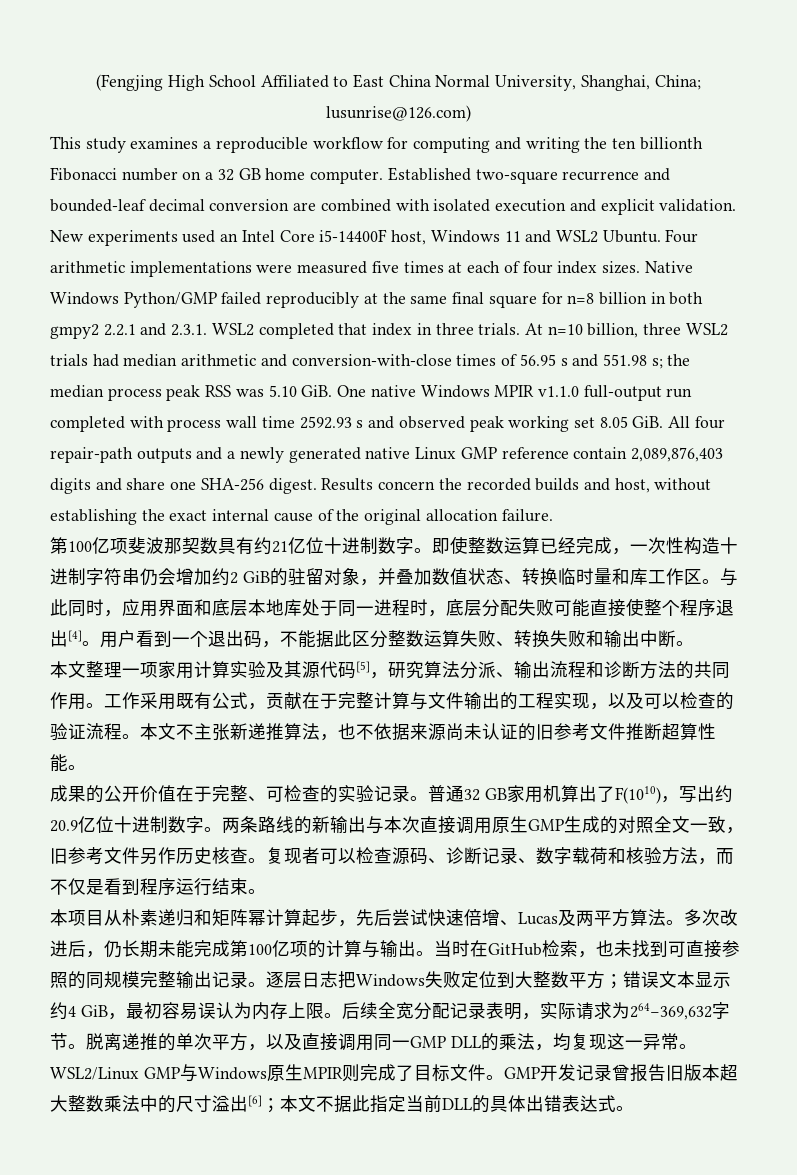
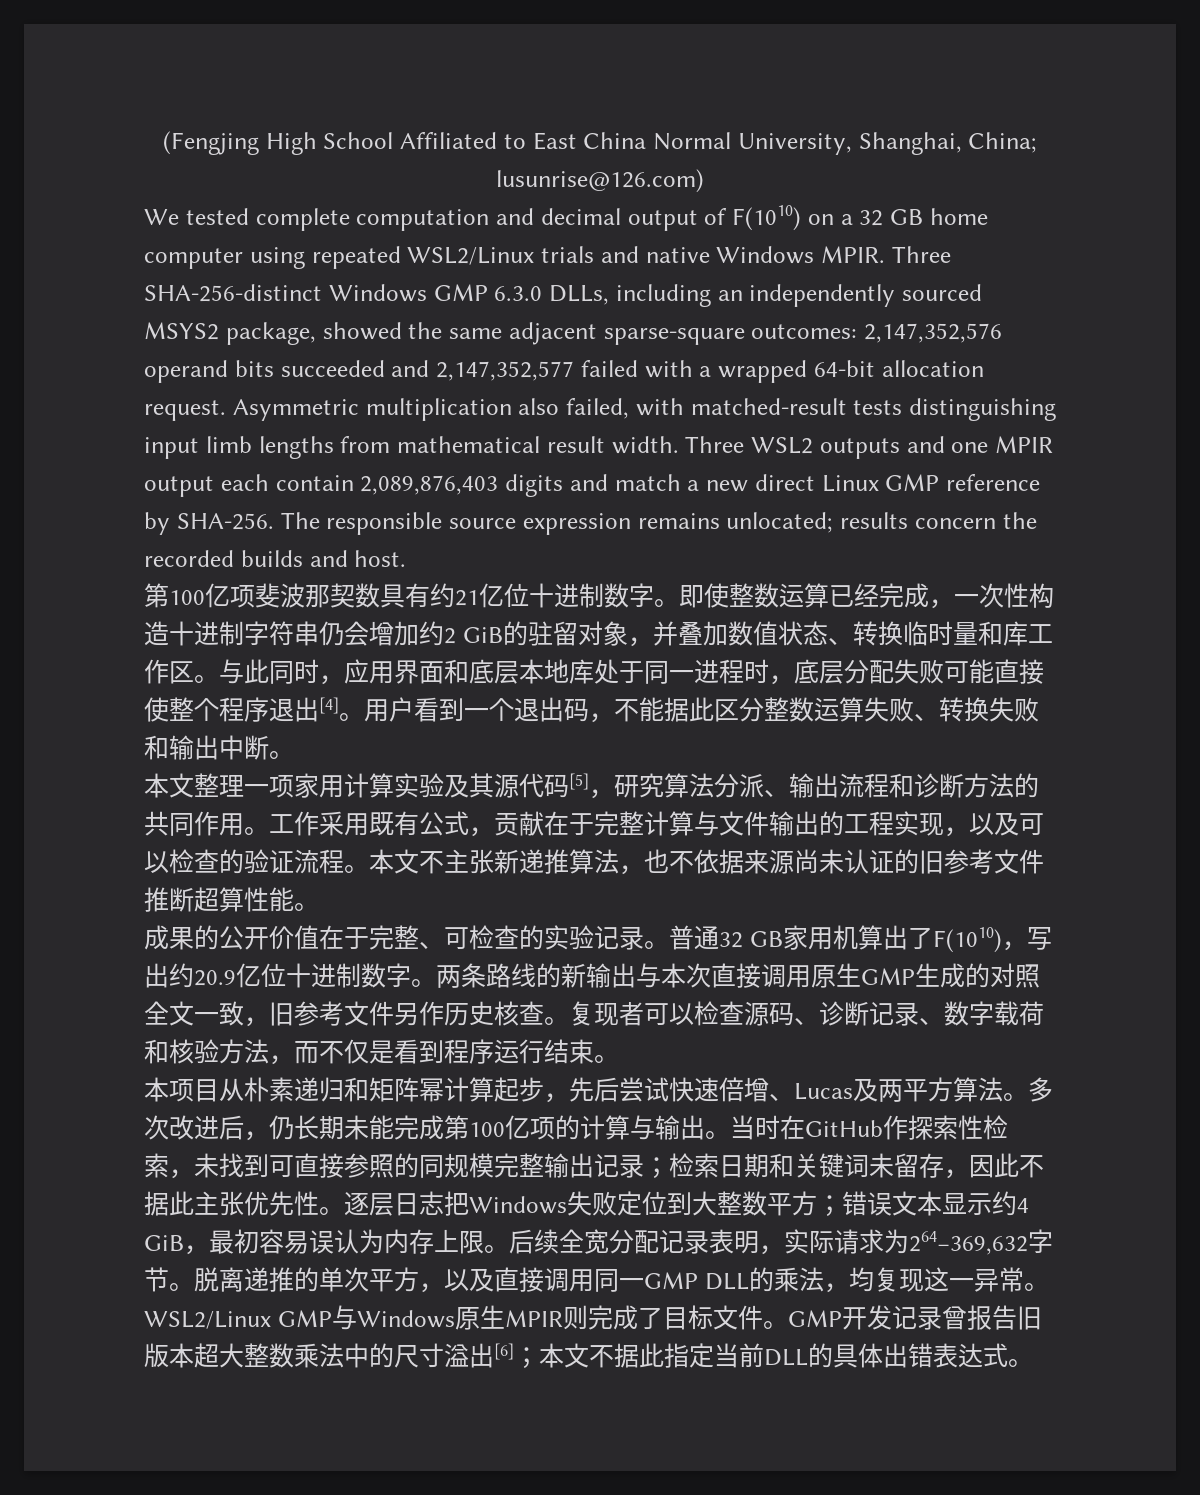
- This study examines a reproducible workflow for computing and writing the ten billionth Fibonacci number on a 32 GB home computer. Established two-square recurrence and bounded-leaf decimal conversion are combined with isolated execution and explicit validation. New experiments used an Intel Core i5-14400F host, Windows 11 and WSL2 Ubuntu. Four arithmetic implementations were measured five times at each of four index sizes. Native Windows Python/GMP failed reproducibly at the same final square for n=8 billion in both gmpy2 2.2.1 and 2.3.1. WSL2 completed that index in three trials. At n=10 billion, three WSL2 trials had median arithmetic and conversion-with-close times of 56.95 s and 551.98 s; the median process peak RSS was 5.10 GiB. One native Windows MPIR v1.1.0 full-output run completed with process wall time 2592.93 s and observed peak working set 8.05 GiB. All four repair-path outputs and a newly generated native Linux GMP reference contain 2,089,876,403 digits and share one SHA-256 digest. Results concern the recorded builds and host, without establishing the exact internal cause of the original allocation failure.
+ We tested complete computation and decimal output of F(1010) on a 32 GB home computer using repeated WSL2/Linux trials and native Windows MPIR. Three SHA-256-distinct Windows GMP 6.3.0 DLLs, including an independently sourced MSYS2 package, showed the same adjacent sparse-square outcomes: 2,147,352,576 operand bits succeeded and 2,147,352,577 failed with a wrapped 64-bit allocation request. Asymmetric multiplication also failed, with matched-result tests distinguishing input limb lengths from mathematical result width. Three WSL2 outputs and one MPIR output each contain 2,089,876,403 digits and match a new direct Linux GMP reference by SHA-256. The responsible source expression remains unlocated; results concern the recorded builds and host.
- 当时在GitHub检索，也未找到可直接参照的同规模完整输出记录。
+ 当时在GitHub作探索性检索，未找到可直接参照的同规模完整输出记录；检索日期和关键词未留存，因此不据此主张优先性。

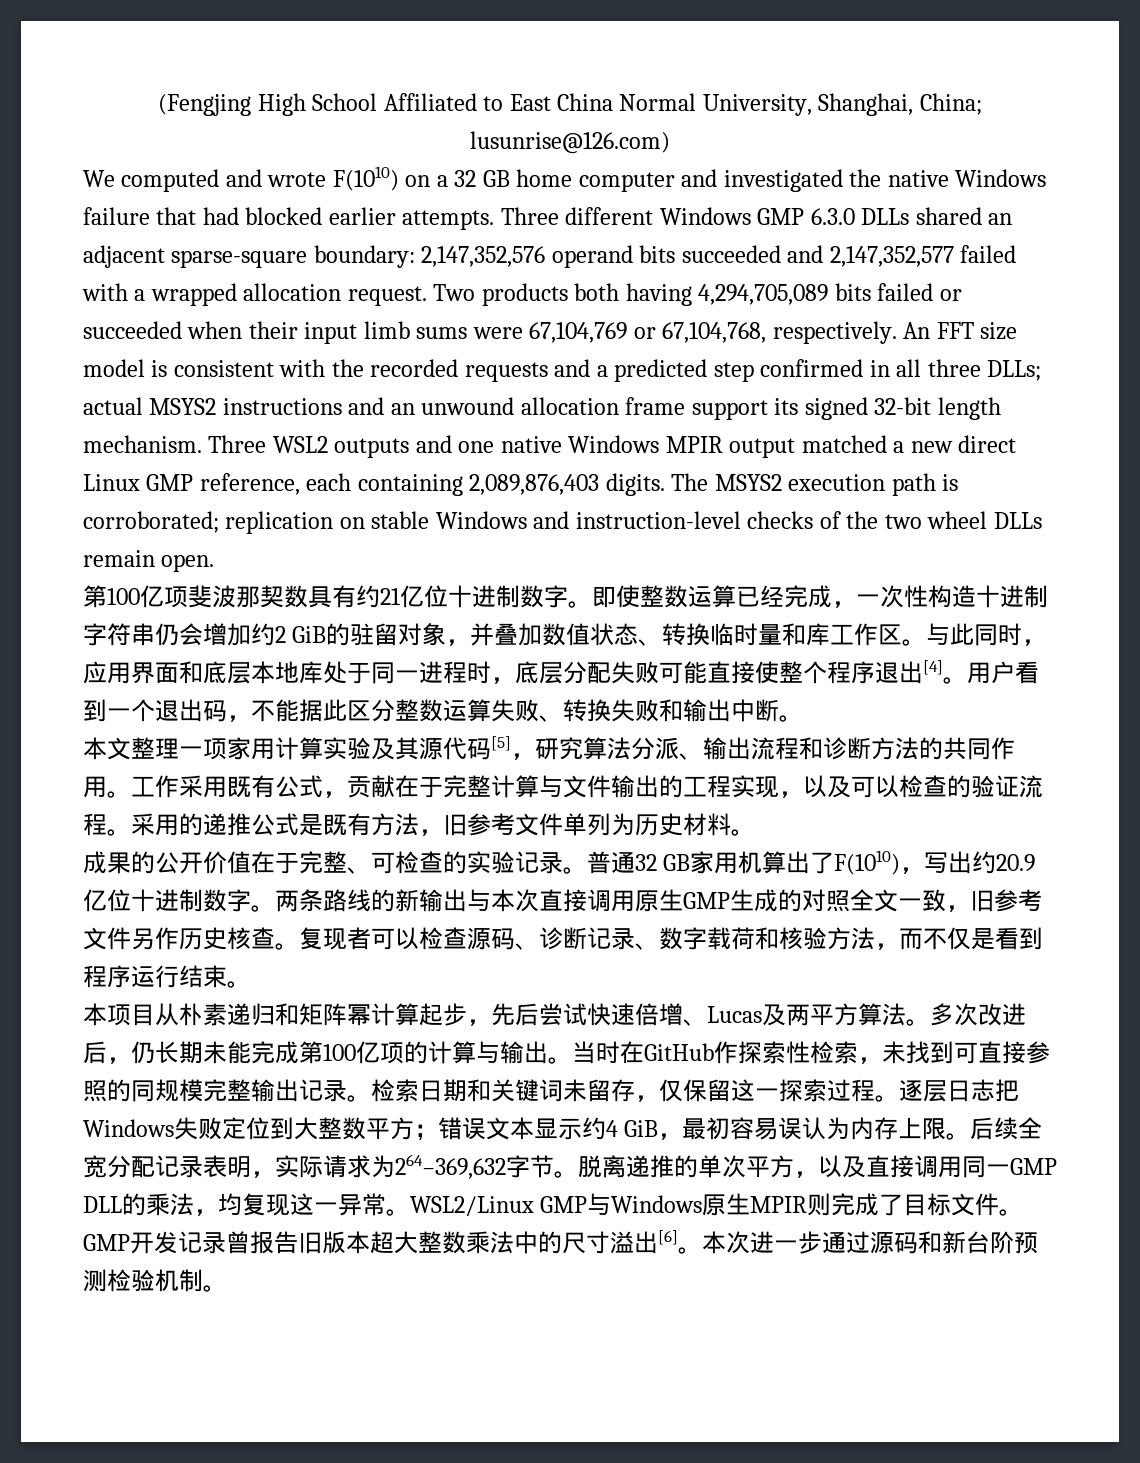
- We tested complete computation and decimal output of F(1010) on a 32 GB home computer using repeated WSL2/Linux trials and native Windows MPIR. Three SHA-256-distinct Windows GMP 6.3.0 DLLs, including an independently sourced MSYS2 package, showed the same adjacent sparse-square outcomes: 2,147,352,576 operand bits succeeded and 2,147,352,577 failed with a wrapped 64-bit allocation request.
+ We computed and wrote F(1010) on a 32 GB home computer and investigated the native Windows failure that had blocked earlier attempts. Three different Windows GMP 6.3.0 DLLs shared an adjacent sparse-square boundary: 2,147,352,576 operand bits succeeded and 2,147,352,577 failed with a wrapped allocation request.
- Asymmetric multiplication also failed, with matched-result tests distinguishing input limb lengths from mathematical result width.
+ Two products both having 4,294,705,089 bits failed or succeeded when their input limb sums were 67,104,769 or 67,104,768, respectively. An FFT size model is consistent with the recorded requests and a predicted step confirmed in all three DLLs; actual MSYS2 instructions and an unwound allocation frame support its signed 32-bit length mechanism.
- Three WSL2 outputs and one MPIR output each contain 2,089,876,403 digits and match a new direct Linux GMP reference by SHA-256. The responsible source expression remains unlocated; results concern the recorded builds and host.
+ Three WSL2 outputs and one native Windows MPIR output matched a new direct Linux GMP reference, each containing 2,089,876,403 digits. The MSYS2 execution path is corroborated; replication on stable Windows and instruction-level checks of the two wheel DLLs remain open.
- 本文不主张新递推算法，也不依据来源尚未认证的旧参考文件推断超算性能。
+ 采用的递推公式是既有方法，旧参考文件单列为历史材料。
- 当时在GitHub作探索性检索，未找到可直接参照的同规模完整输出记录；检索日期和关键词未留存，因此不据此主张优先性。
+ 当时在GitHub作探索性检索，未找到可直接参照的同规模完整输出记录。检索日期和关键词未留存，仅保留这一探索过程。
- GMP开发记录曾报告旧版本超大整数乘法中的尺寸溢出[6]；本文不据此指定当前DLL的具体出错表达式。
+ GMP开发记录曾报告旧版本超大整数乘法中的尺寸溢出[6]。本次进一步通过源码和新台阶预测检验机制。

